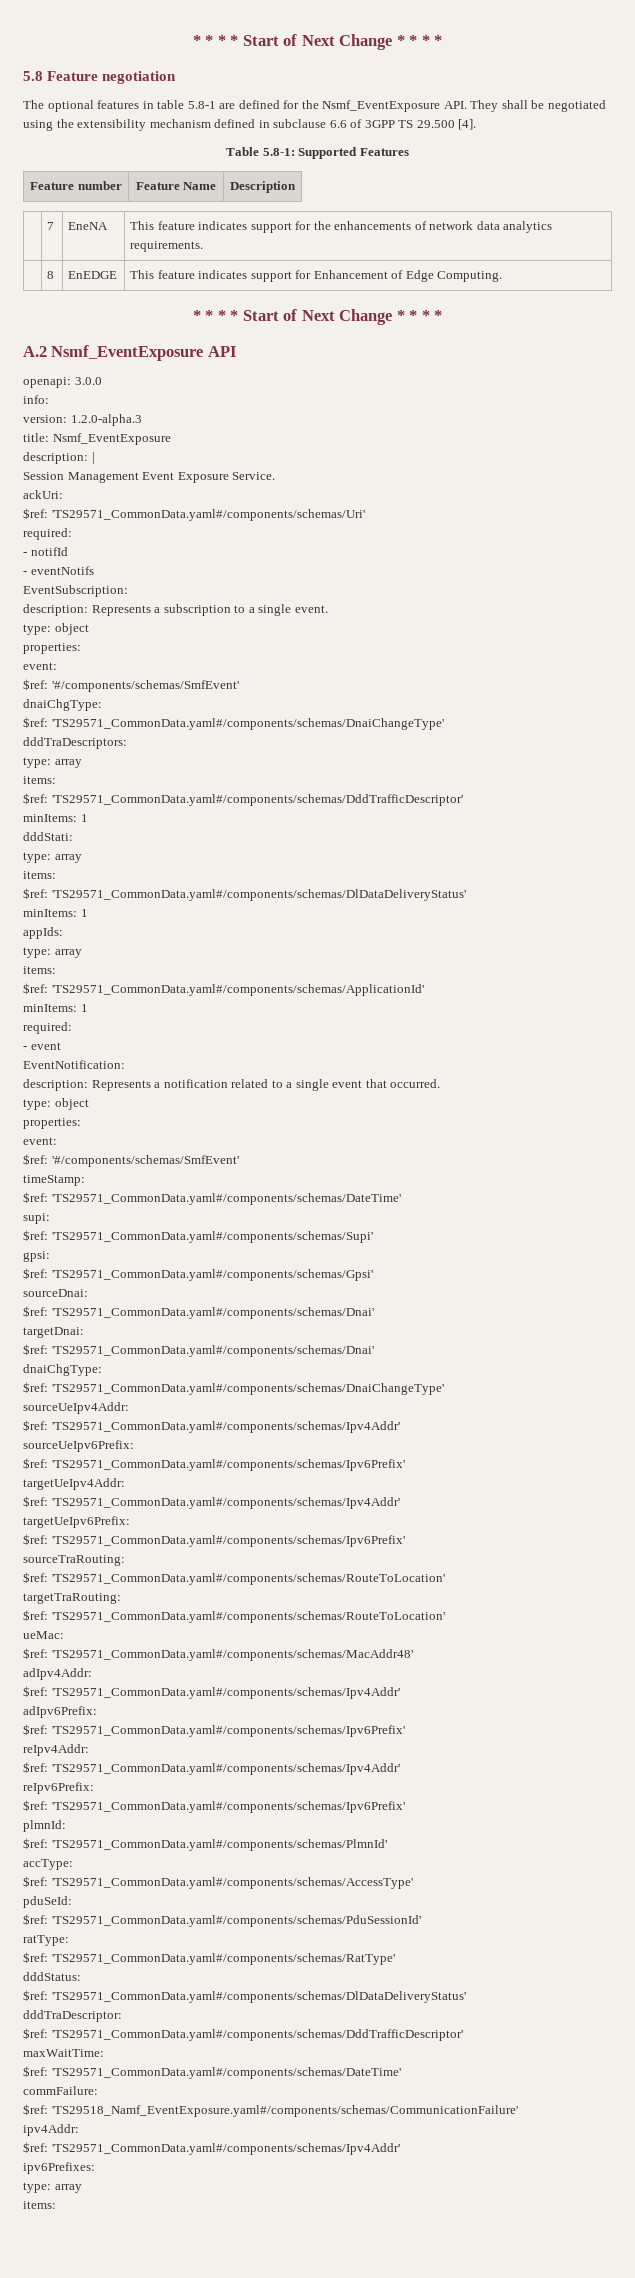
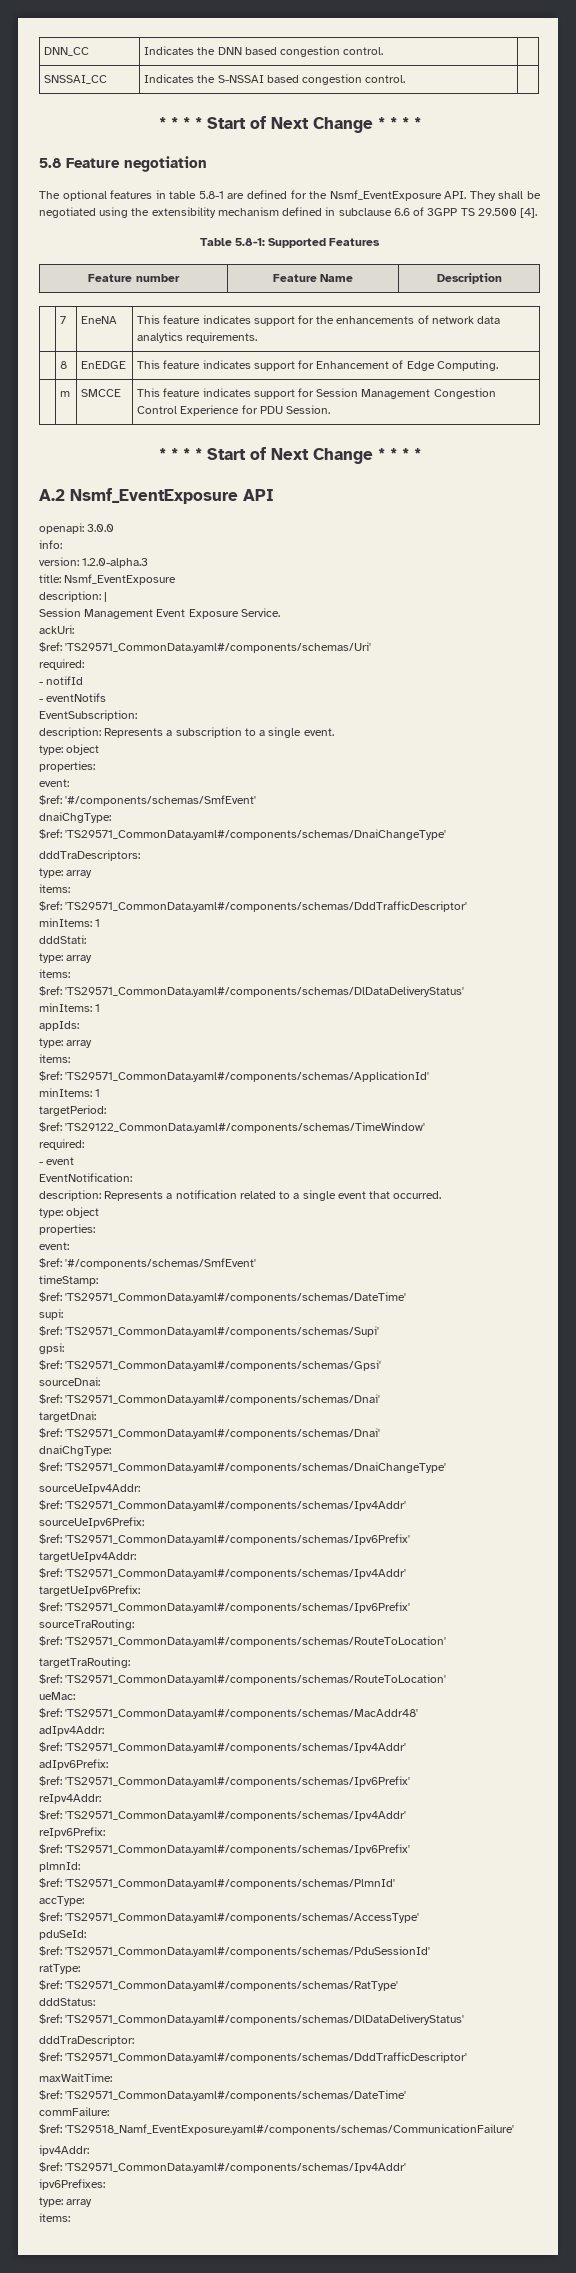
+ DNN_CC | Indicates the DNN based congestion control. |
+ SNSSAI_CC | Indicates the S-NSSAI based congestion control. |
+ | m | SMCCE | This feature indicates support for Session Management Congestion Control Experience for PDU Session.
+ targetPeriod:
+ $ref: 'TS29122_CommonData.yaml#/components/schemas/TimeWindow'

